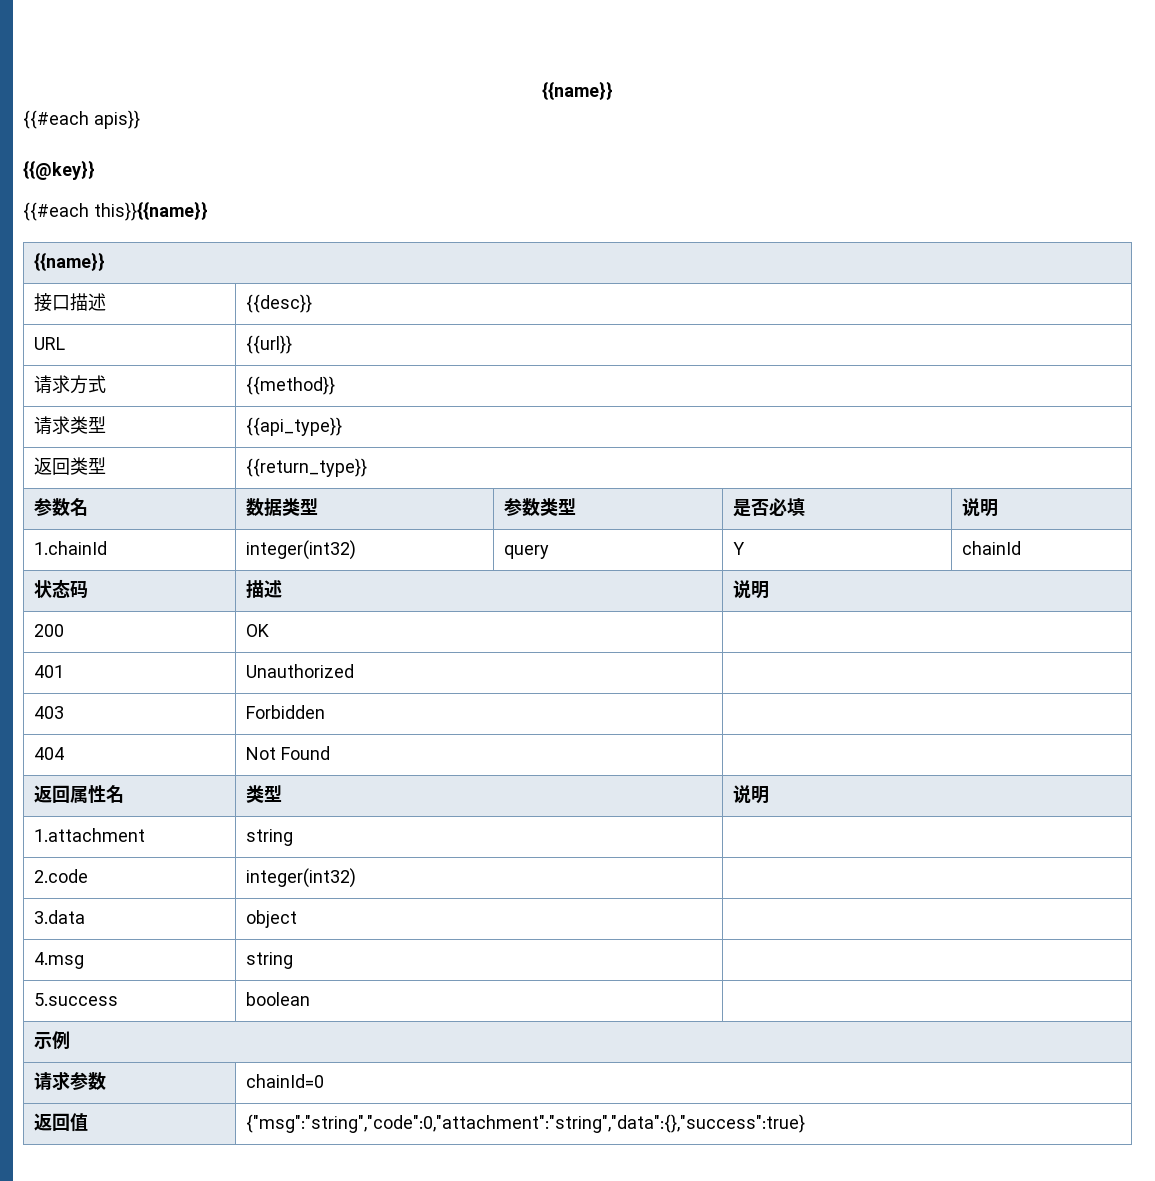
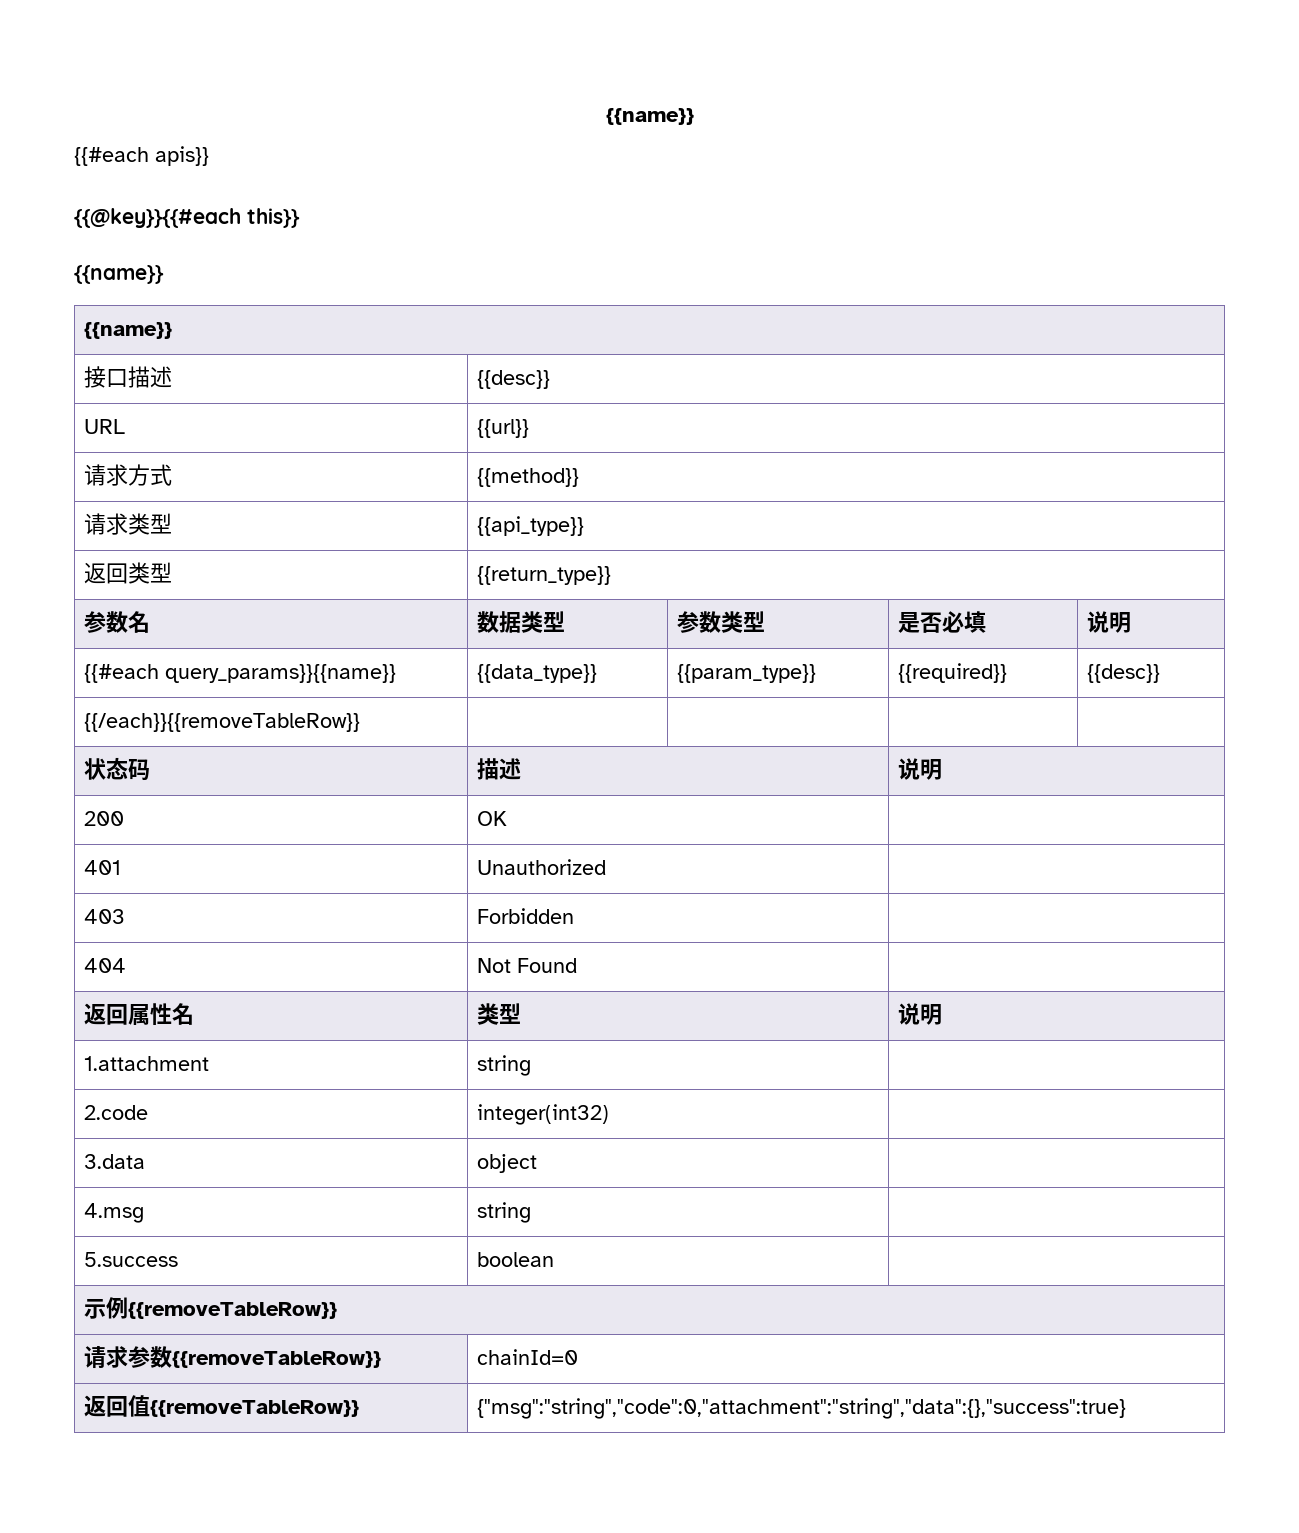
- {{@key}}
- {{#each this}}{{name}}
+ {{@key}}{{#each this}}
+ {{name}}
- 1.chainId | integer(int32) | query | Y | chainId
+ {{#each query_params}}{{name}} | {{data_type}} | {{param_type}} | {{required}} | {{desc}}
+ {{/each}}{{removeTableRow}} | | | |
- 示例
+ 示例{{removeTableRow}}
- 请求参数 | chainId=0
+ 请求参数{{removeTableRow}} | chainId=0
- 返回值 | {"msg":"string","code":0,"attachment":"string","data":{},"success":true}
+ 返回值{{removeTableRow}} | {"msg":"string","code":0,"attachment":"string","data":{},"success":true}

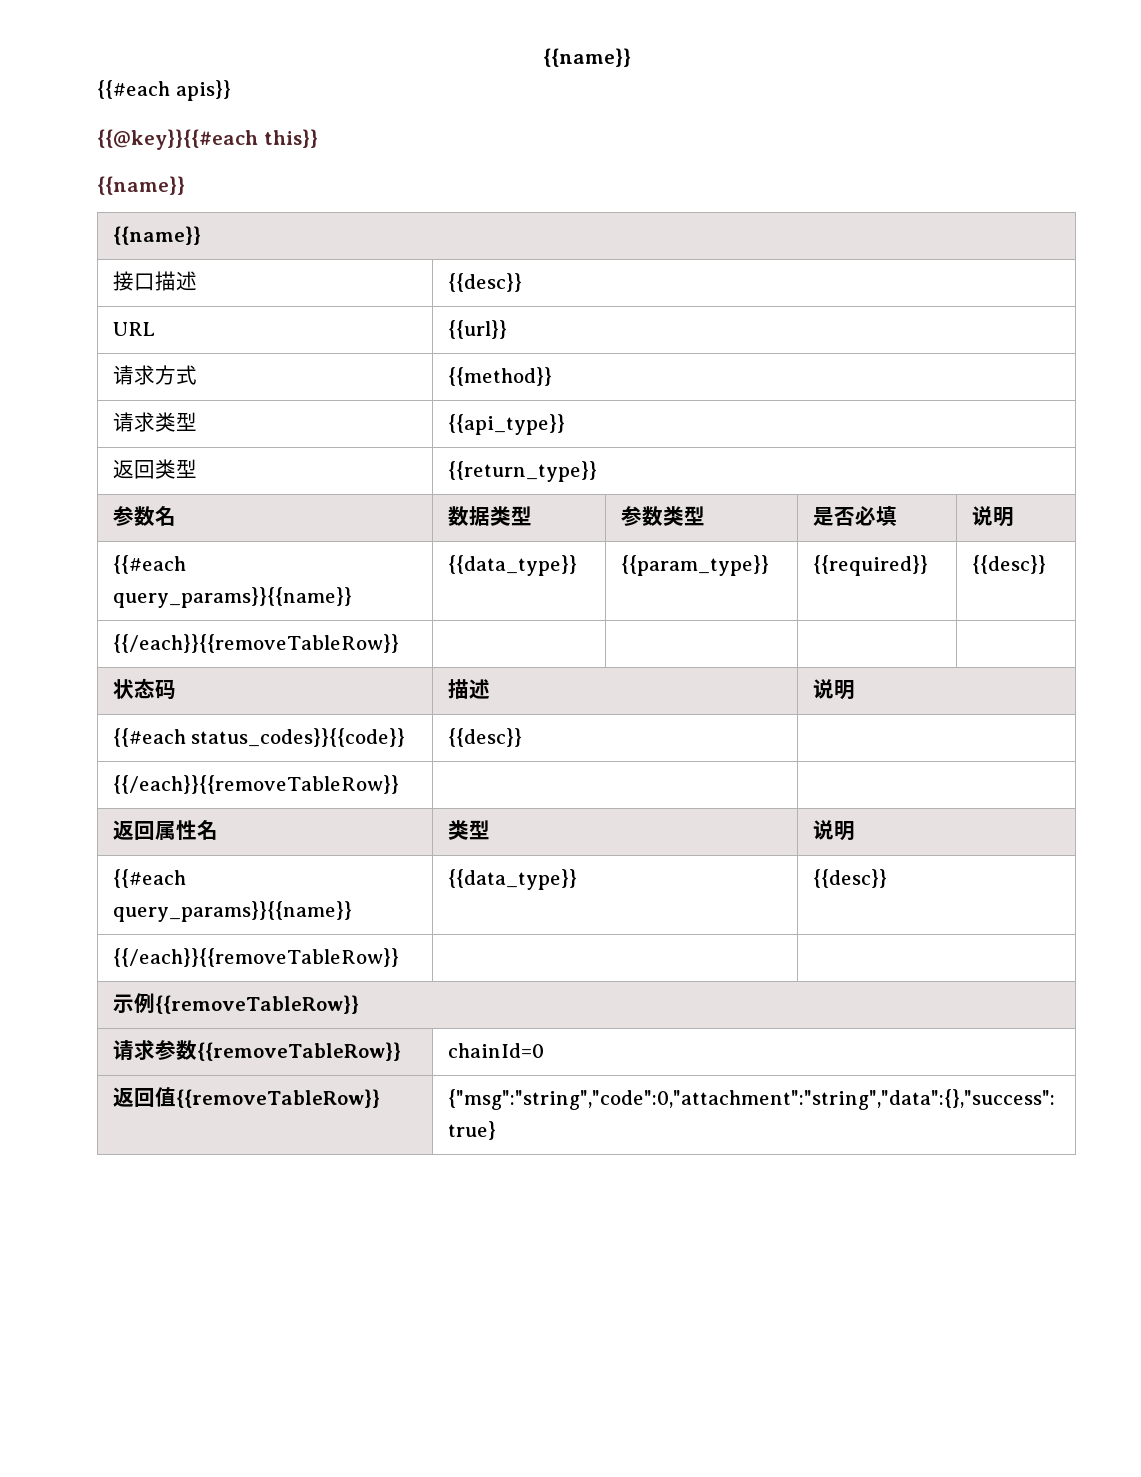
- 200 | OK |
- 401 | Unauthorized |
- 403 | Forbidden |
- 404 | Not Found |
+ {{#each status_codes}}{{code}} | {{desc}} |
+ {{/each}}{{removeTableRow}} | |
- 1.attachment | string |
- 2.code | integer(int32) |
- 3.data | object |
- 4.msg | string |
- 5.success | boolean |
+ {{#each query_params}}{{name}} | {{data_type}} | {{desc}}
+ {{/each}}{{removeTableRow}} | |

